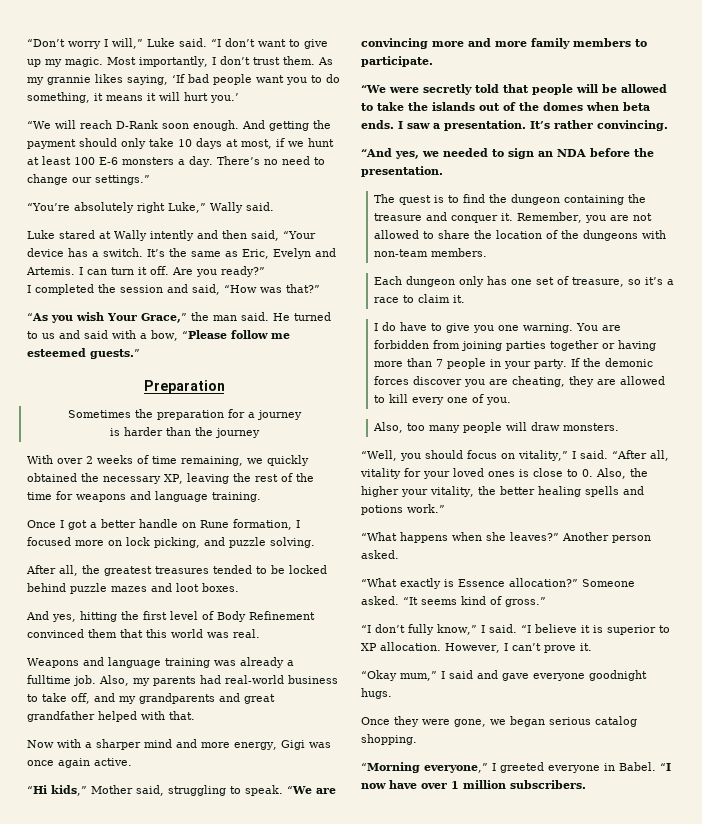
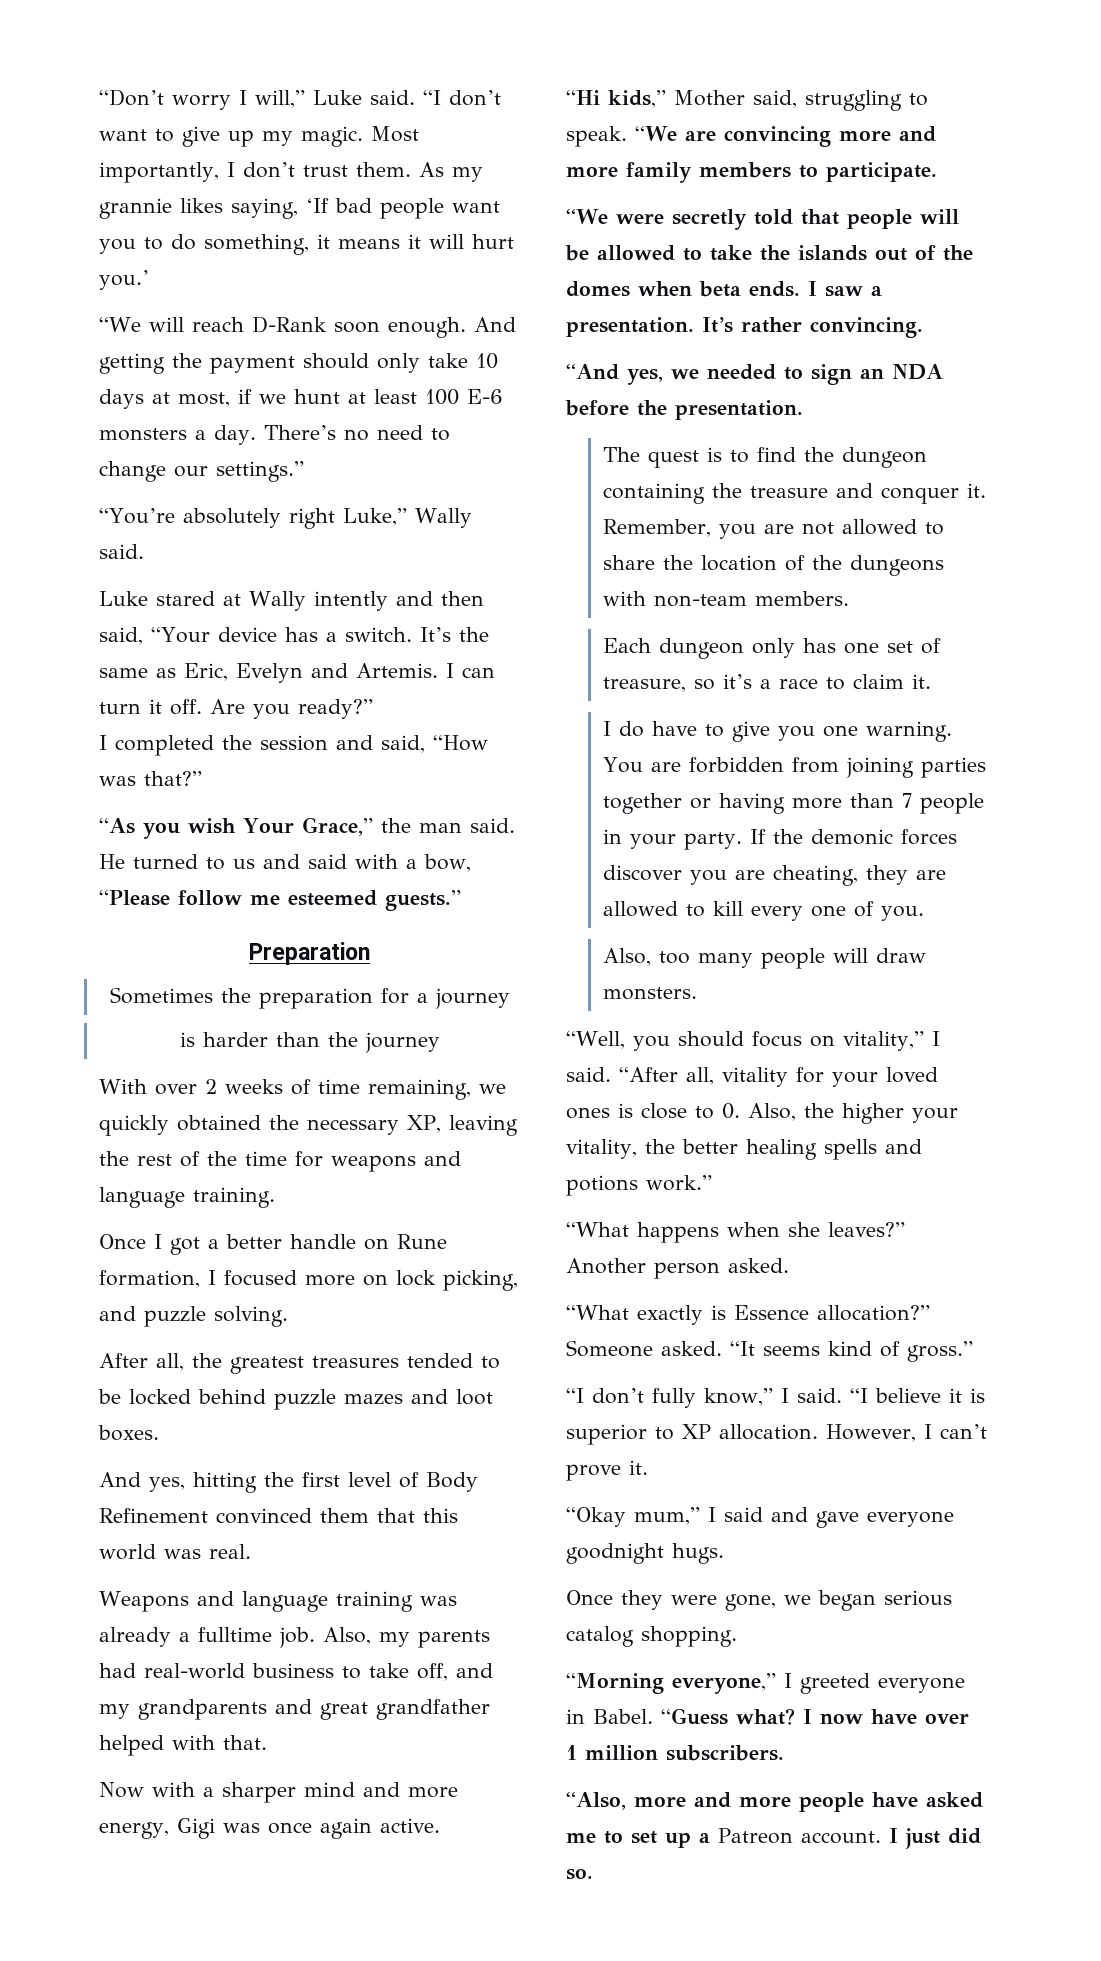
- “I now have over 1 million subscribers.
+ “Guess what? I now have over 1 million subscribers.
+ “Also, more and more people have asked me to set up a Patreon account. I just did so.

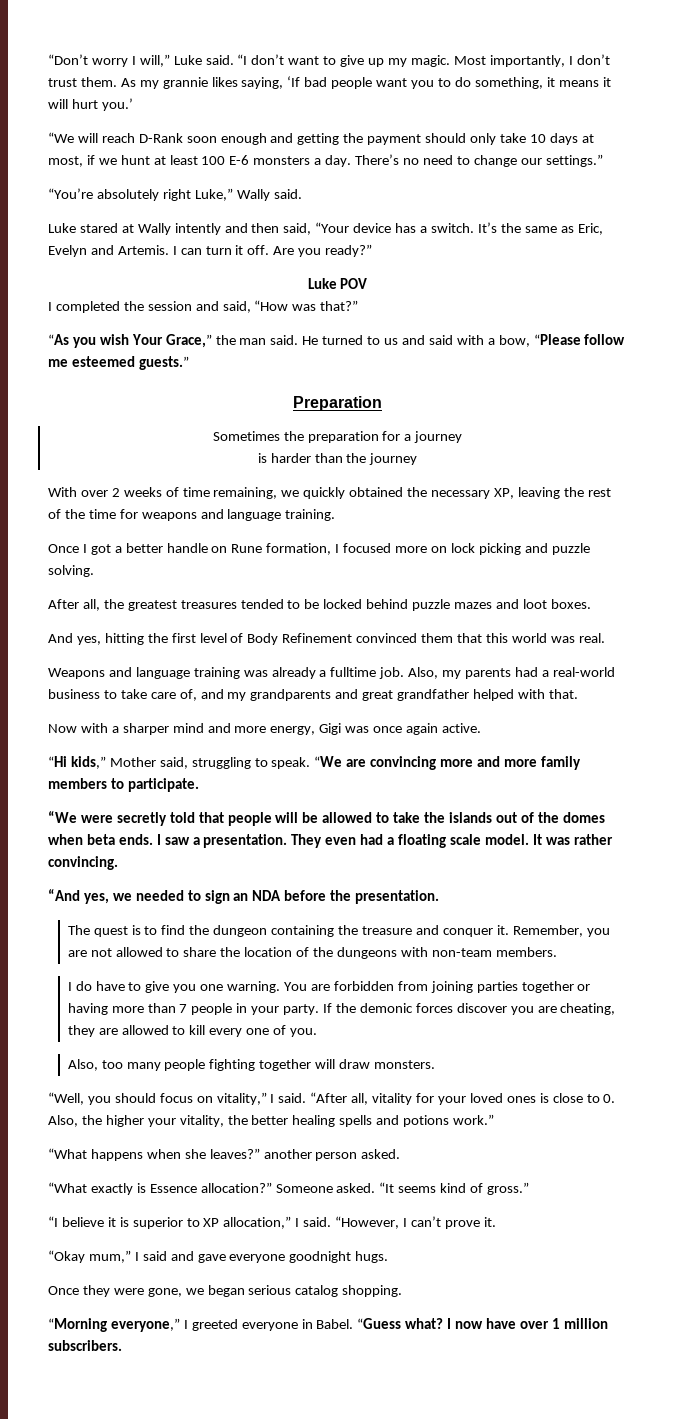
- “We will reach D-Rank soon enough. And getting the payment should only take 10 days at most, if we hunt at least 100 E-6 monsters a day.
+ “We will reach D-Rank soon enough and getting the payment should only take 10 days at most, if we hunt at least 100 E-6 monsters a day.
+ Luke POV
- Once I got a better handle on Rune formation, I focused more on lock picking, and puzzle solving.
+ Once I got a better handle on Rune formation, I focused more on lock picking and puzzle solving.
- Also, my parents had real-world business to take off, and my grandparents and great grandfather helped with that.
+ Also, my parents had a real-world business to take care of, and my grandparents and great grandfather helped with that.
- It’s rather convincing.
+ They even had a floating scale model. It was rather convincing.
- Each dungeon only has one set of treasure, so it’s a race to claim it.
- Also, too many people will draw monsters.
+ Also, too many people fighting together will draw monsters.
- “What happens when she leaves?” Another person asked.
+ “What happens when she leaves?” another person asked.
- “I don’t fully know,” I said. “I believe it is superior to XP allocation. However, I can’t prove it.
+ “I believe it is superior to XP allocation,” I said. “However, I can’t prove it.
- “Also, more and more people have asked me to set up a Patreon account. I just did so.

